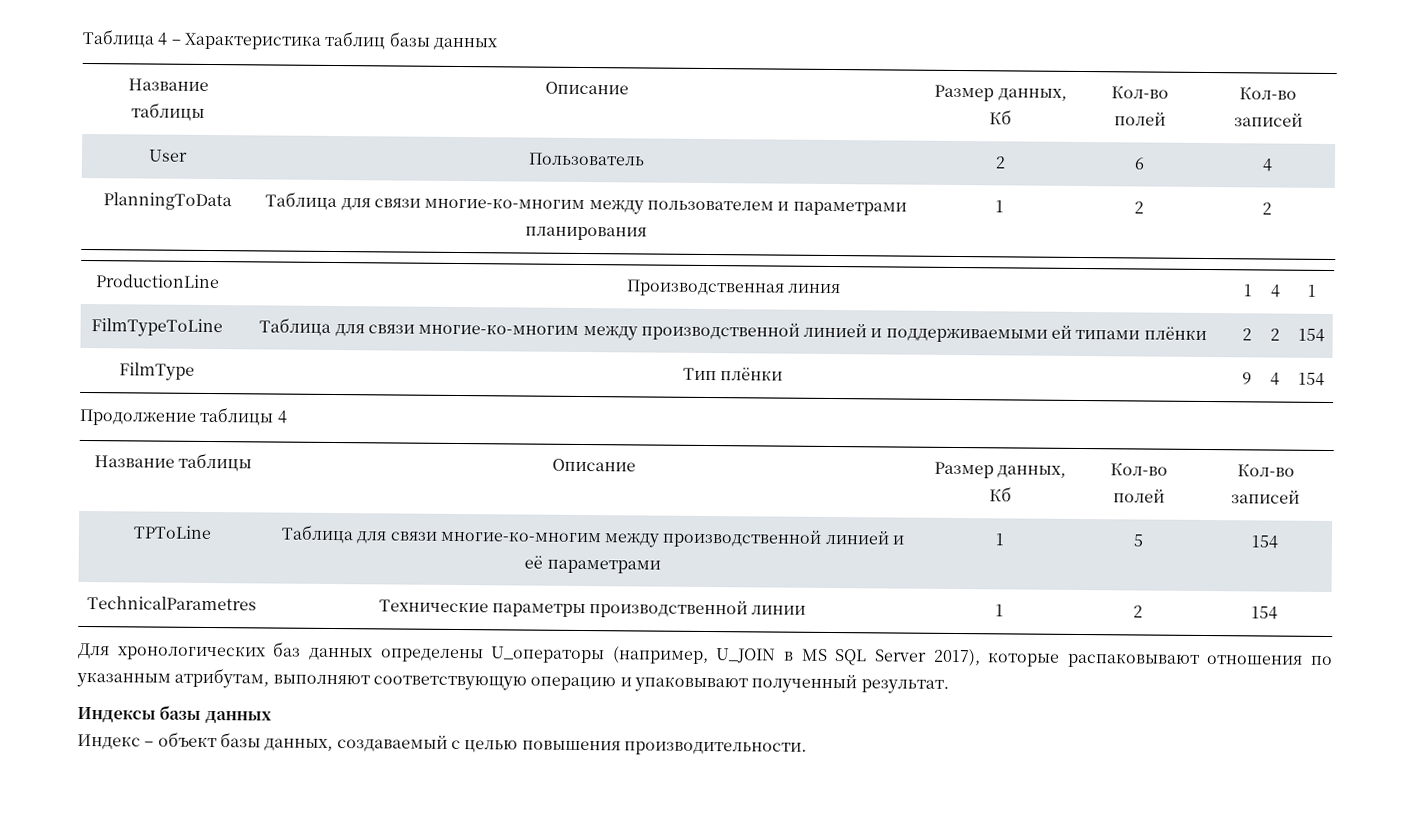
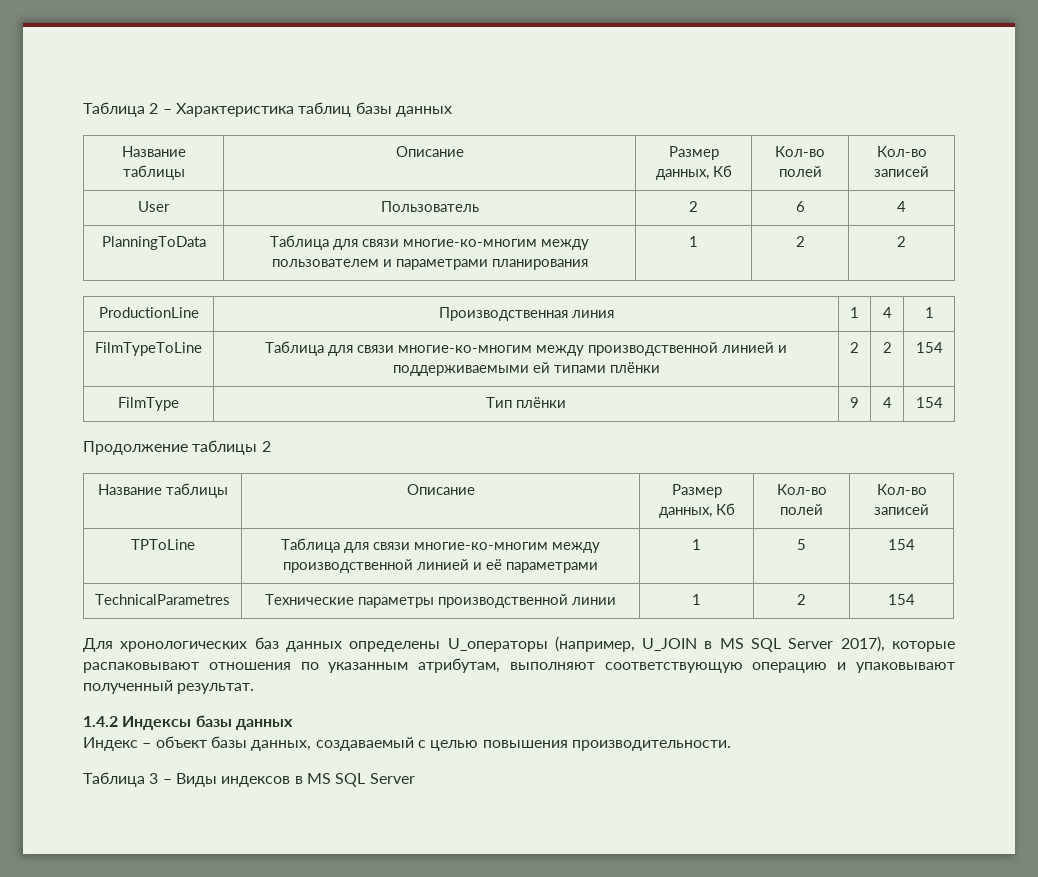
- Таблица 4 – Характеристика таблиц базы данных
+ Таблица 2 – Характеристика таблиц базы данных
- Продолжение таблицы 4
+ Продолжение таблицы 2
- Индексы базы данных
+ 1.4.2 Индексы базы данных
+ Таблица 3 – Виды индексов в MS SQL Server

